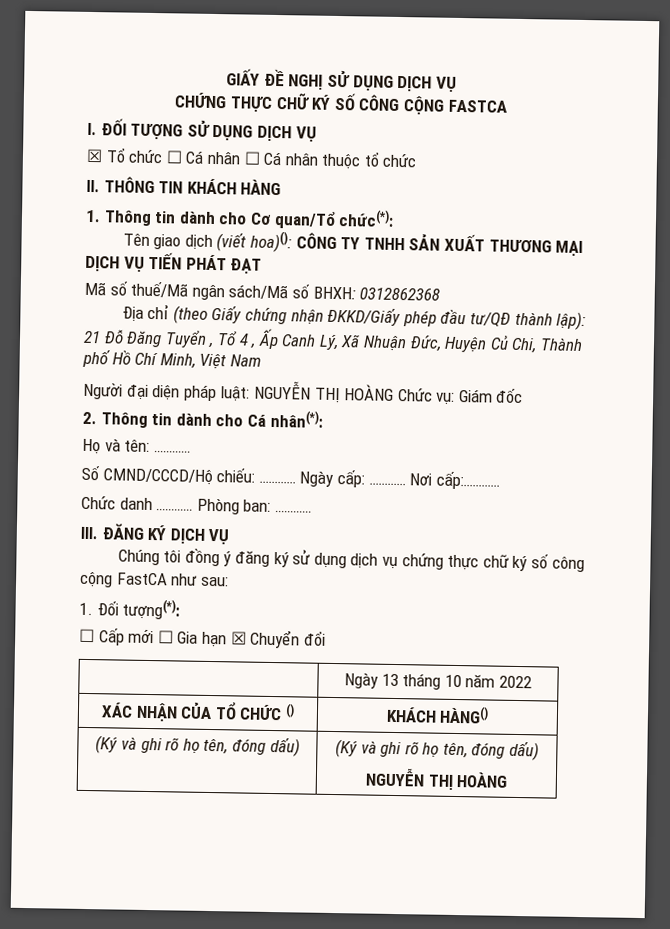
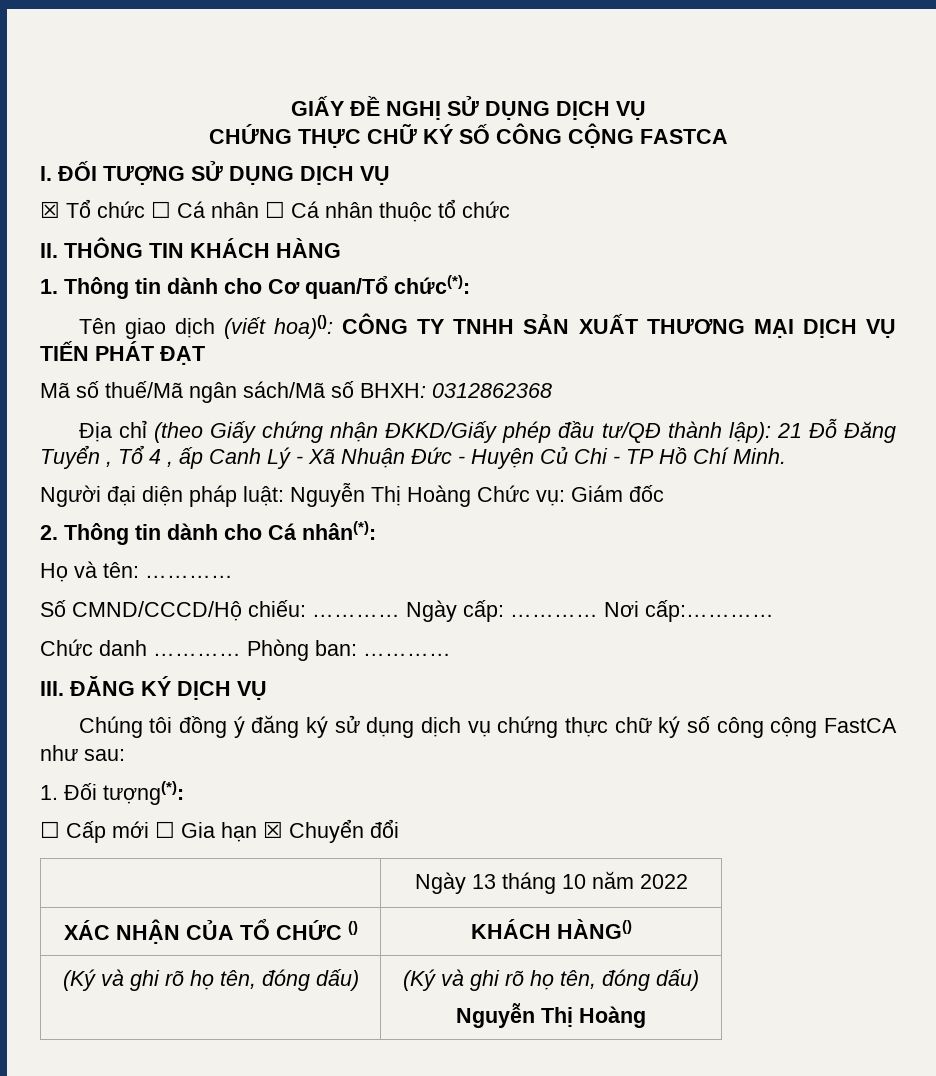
- Địa chỉ (theo Giấy chứng nhận ĐKKD/Giấy phép đầu tư/QĐ thành lập): 21 Đỗ Đăng Tuyển , Tổ 4 , Ấp Canh Lý, Xã Nhuận Đức, Huyện Củ Chi, Thành phố Hồ Chí Minh, Việt Nam
+ Địa chỉ (theo Giấy chứng nhận ĐKKD/Giấy phép đầu tư/QĐ thành lập): 21 Đỗ Đăng Tuyển , Tổ 4 , ấp Canh Lý - Xã Nhuận Đức - Huyện Củ Chi - TP Hồ Chí Minh.
- Người đại diện pháp luật: NGUYỄN THỊ HOÀNG Chức vụ: Giám đốc
+ Người đại diện pháp luật: Nguyễn Thị Hoàng Chức vụ: Giám đốc
  (Ký và ghi rõ họ tên, đóng dấu) | (Ký và ghi rõ họ tên, đóng dấu)
- NGUYỄN THỊ HOÀNG
+ Nguyễn Thị Hoàng

